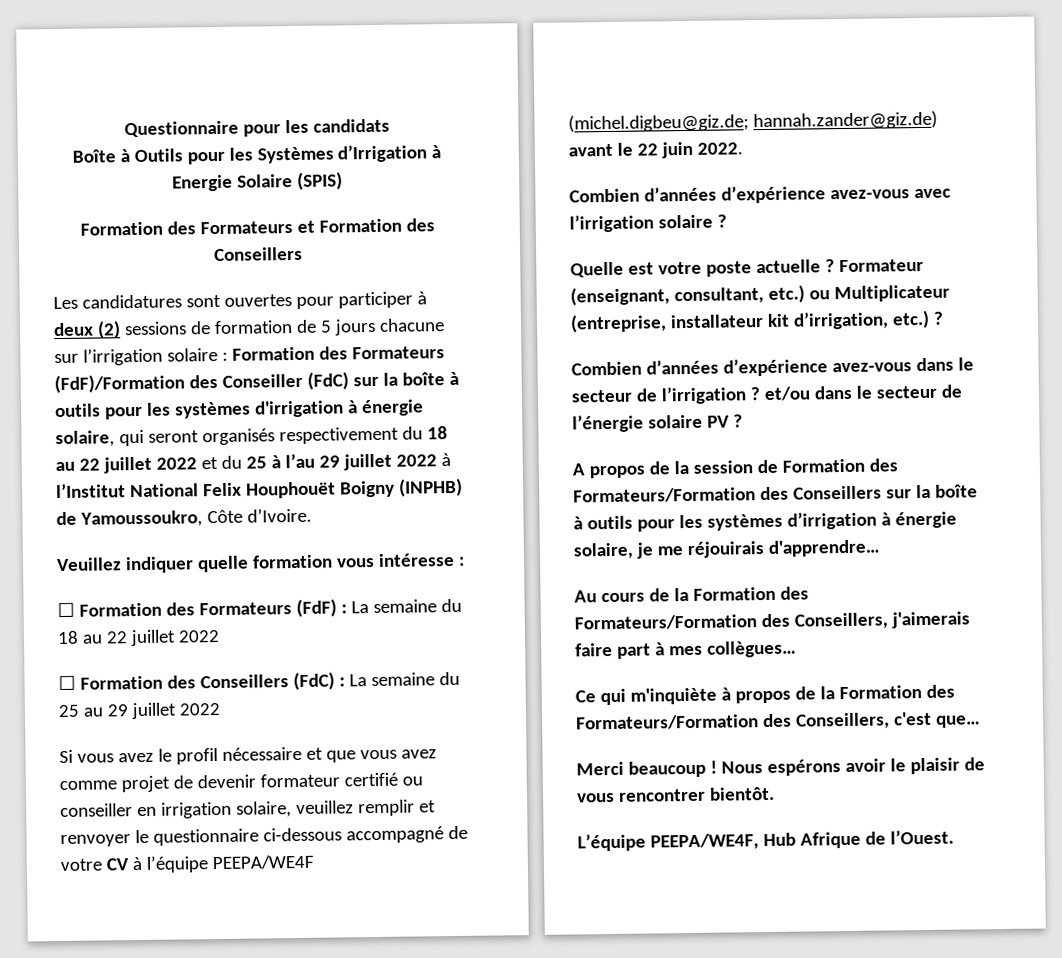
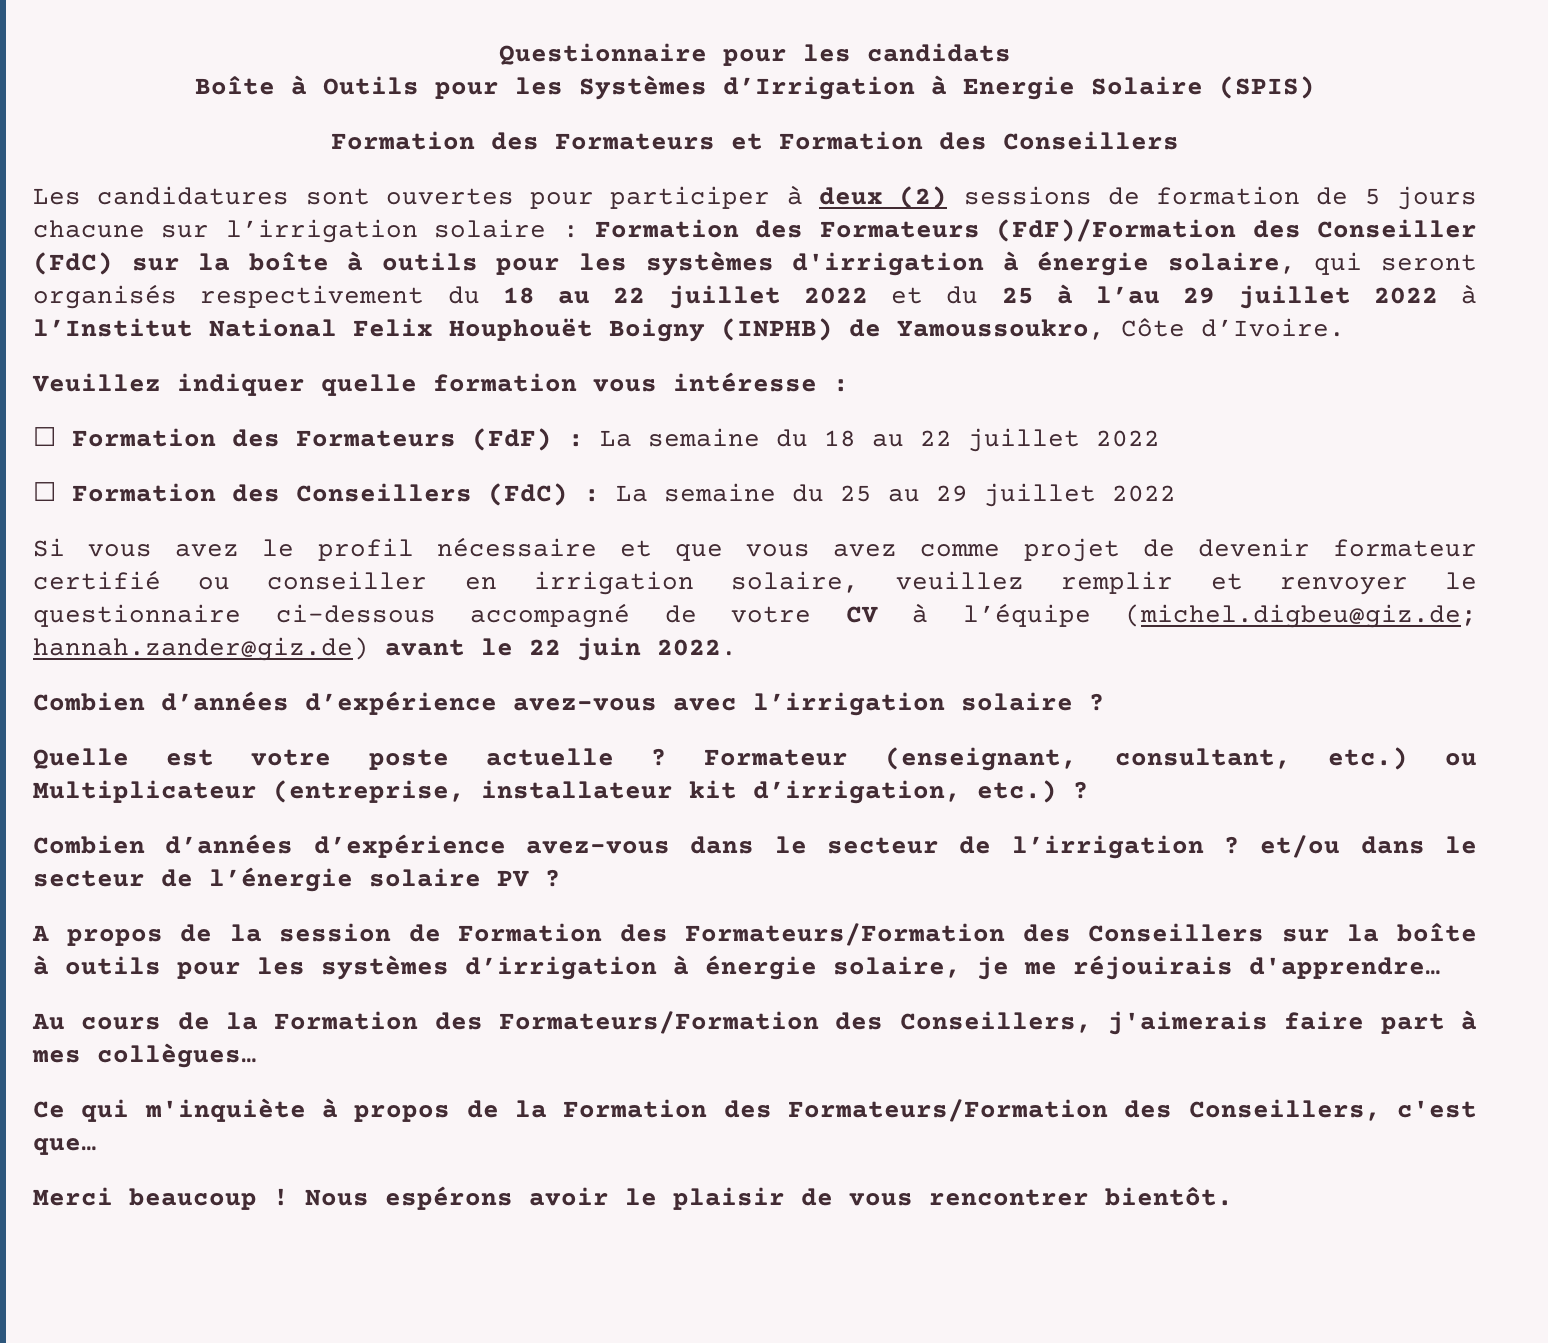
- Si vous avez le profil nécessaire et que vous avez comme projet de devenir formateur certifié ou conseiller en irrigation solaire, veuillez remplir et renvoyer le questionnaire ci-dessous accompagné de votre CV à l’équipe PEEPA/WE4F (michel.digbeu@giz.de; hannah.zander@giz.de) avant le 22 juin 2022.
+ Si vous avez le profil nécessaire et que vous avez comme projet de devenir formateur certifié ou conseiller en irrigation solaire, veuillez remplir et renvoyer le questionnaire ci-dessous accompagné de votre CV à l’équipe (michel.digbeu@giz.de; hannah.zander@giz.de) avant le 22 juin 2022.
- L’équipe PEEPA/WE4F, Hub Afrique de l’Ouest.

